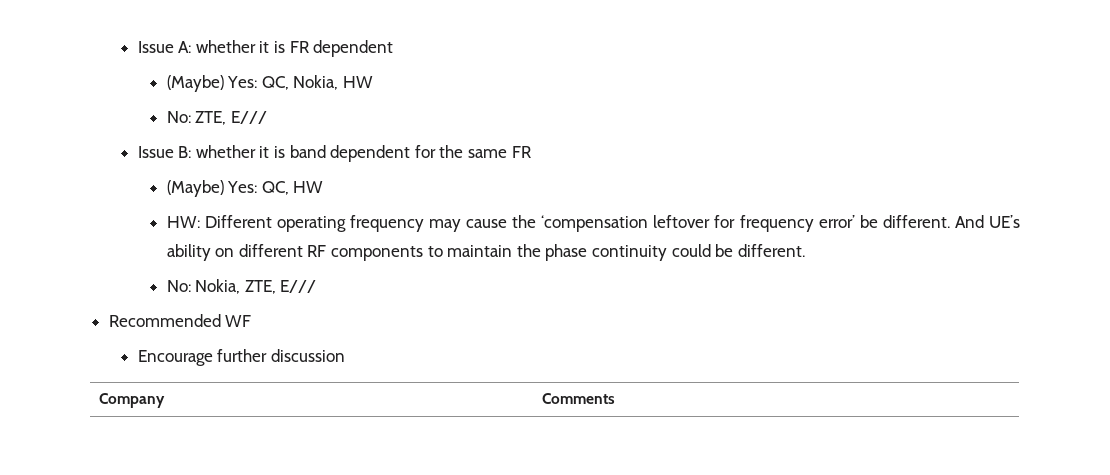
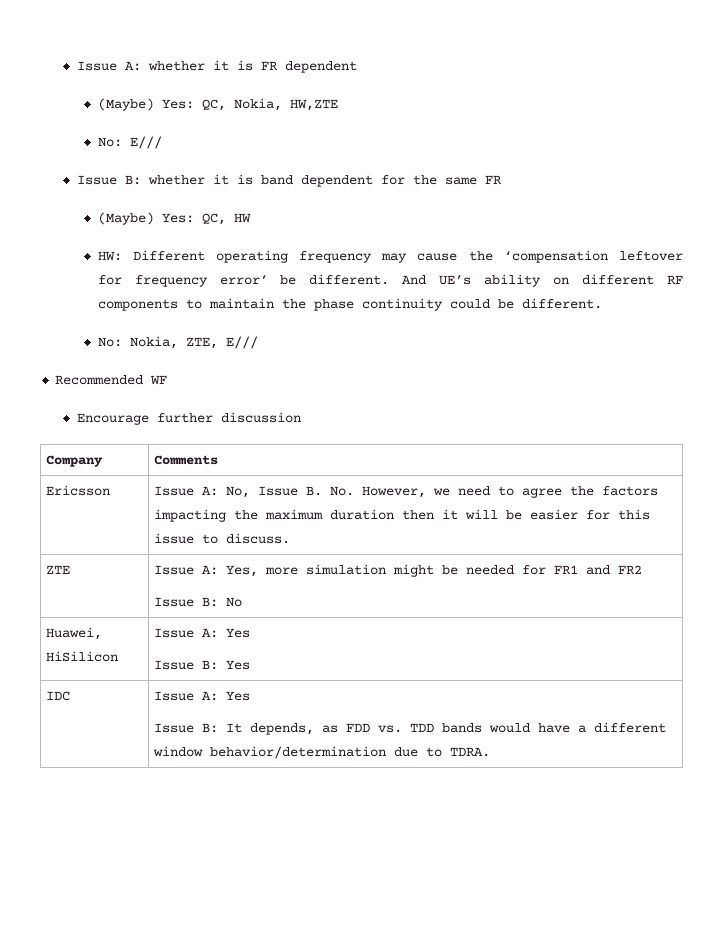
- (Maybe) Yes: QC, Nokia, HW
- No: ZTE, E///
+ (Maybe) Yes: QC, Nokia, HW,ZTE
+ No: E///
+ Ericsson | Issue A: No, Issue B. No. However, we need to agree the factors impacting the maximum duration then it will be easier for this issue to discuss.
+ ZTE | Issue A: Yes, more simulation might be needed for FR1 and FR2
+ Issue B: No
+ Huawei, HiSilicon | Issue A: Yes
+ Issue B: Yes
+ IDC | Issue A: Yes
+ Issue B: It depends, as FDD vs. TDD bands would have a different window behavior/determination due to TDRA.

